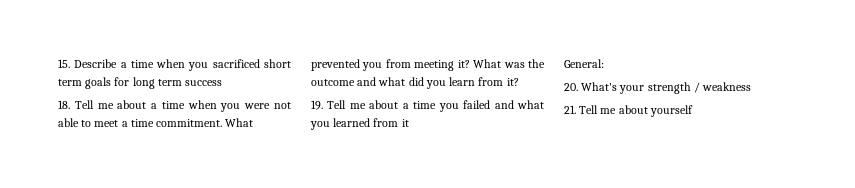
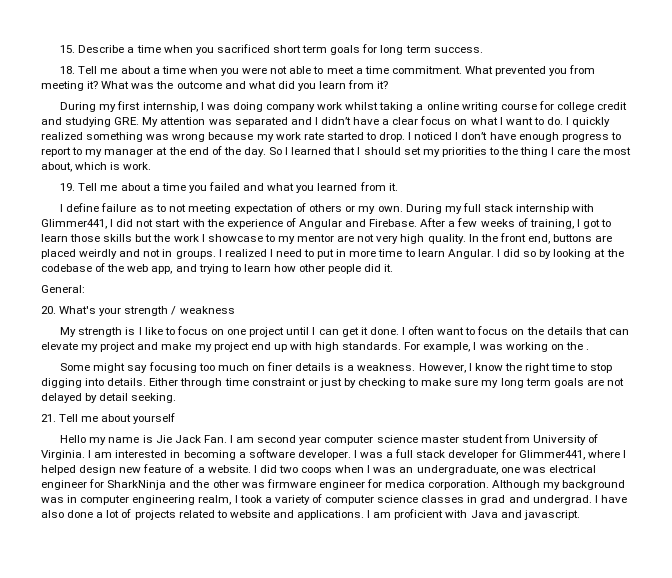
- 15. Describe a time when you sacrificed short term goals for long term success
+ 15. Describe a time when you sacrificed short term goals for long term success.
+ During my first internship, I was doing company work whilst taking a online writing course for college credit and studying GRE. My attention was separated and I didn’t have a clear focus on what I want to do. I quickly realized something was wrong because my work rate started to drop. I noticed I don’t have enough progress to report to my manager at the end of the day. So I learned that I should set my priorities to the thing I care the most about, which is work.
- 19. Tell me about a time you failed and what you learned from it
+ 19. Tell me about a time you failed and what you learned from it.
+ I define failure as to not meeting expectation of others or my own. During my full stack internship with Glimmer441, I did not start with the experience of Angular and Firebase. After a few weeks of training, I got to learn those skills but the work I showcase to my mentor are not very high quality. In the front end, buttons are placed weirdly and not in groups. I realized I need to put in more time to learn Angular. I did so by looking at the codebase of the web app, and trying to learn how other people did it.
+ My strength is I like to focus on one project until I can get it done. I often want to focus on the details that can elevate my project and make my project end up with high standards. For example, I was working on the .
+ Some might say focusing too much on finer details is a weakness. However, I know the right time to stop digging into details. Either through time constraint or just by checking to make sure my long term goals are not delayed by detail seeking.
+ Hello my name is Jie Jack Fan. I am second year computer science master student from University of Virginia. I am interested in becoming a software developer. I was a full stack developer for Glimmer441, where I helped design new feature of a website. I did two coops when I was an undergraduate, one was electrical engineer for SharkNinja and the other was firmware engineer for medica corporation. Although my background was in computer engineering realm, I took a variety of computer science classes in grad and undergrad. I have also done a lot of projects related to website and applications. I am proficient with Java and javascript.

